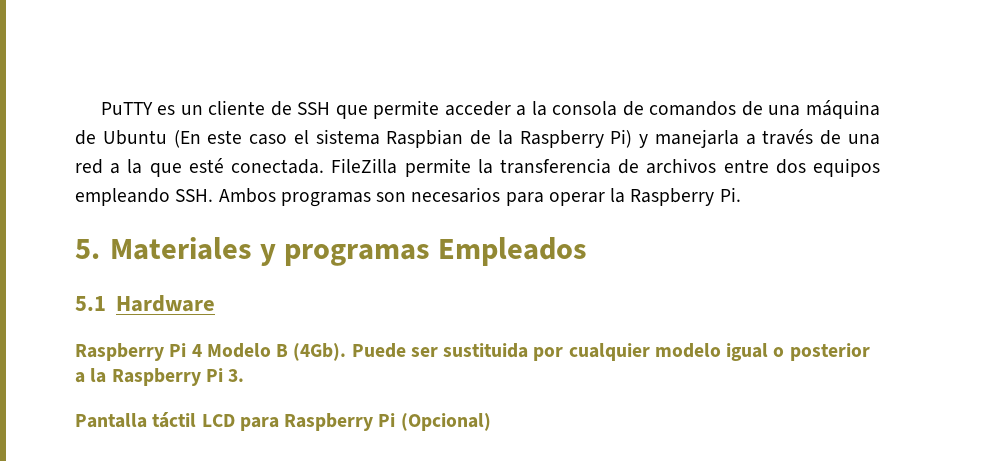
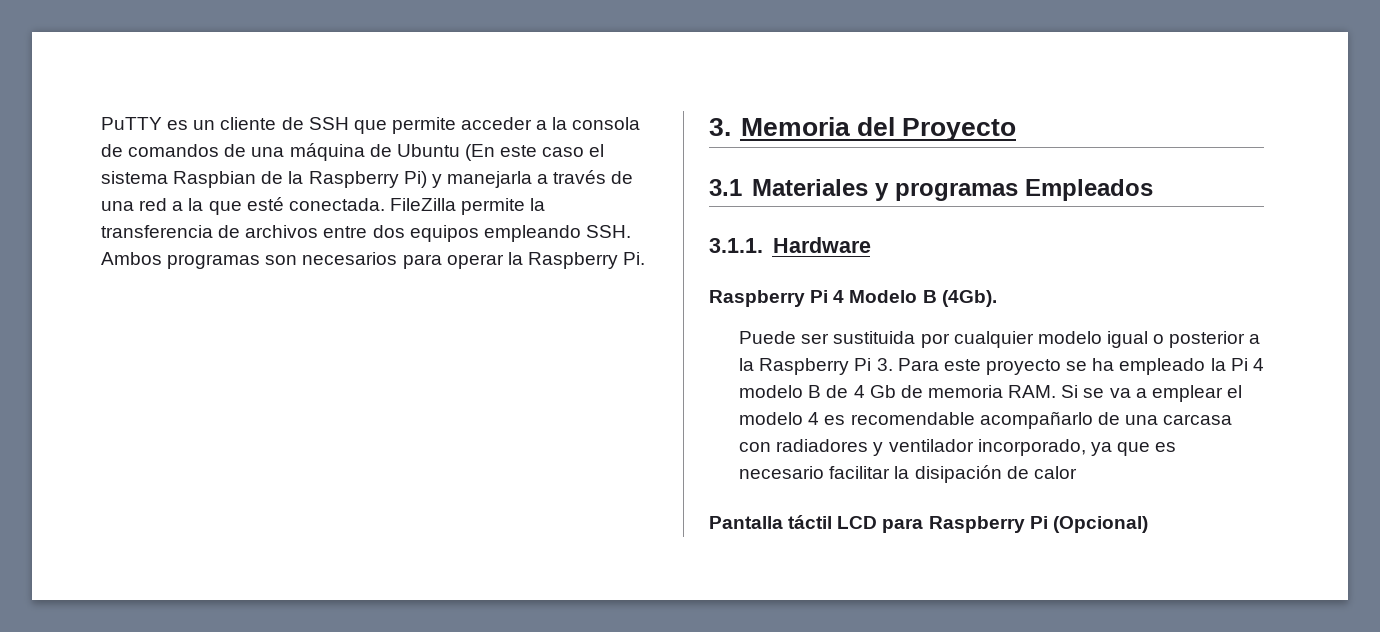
- 5. Materiales y programas Empleados
+ 3. Memoria del Proyecto
+ 3.1 Materiales y programas Empleados
- 5.1 Hardware
+ 3.1.1. Hardware
- Raspberry Pi 4 Modelo B (4Gb). Puede ser sustituida por cualquier modelo igual o posterior a la Raspberry Pi 3.
+ Raspberry Pi 4 Modelo B (4Gb).
+ Puede ser sustituida por cualquier modelo igual o posterior a la Raspberry Pi 3. Para este proyecto se ha empleado la Pi 4 modelo B de 4 Gb de memoria RAM. Si se va a emplear el modelo 4 es recomendable acompañarlo de una carcasa con radiadores y ventilador incorporado, ya que es necesario facilitar la disipación de calor

